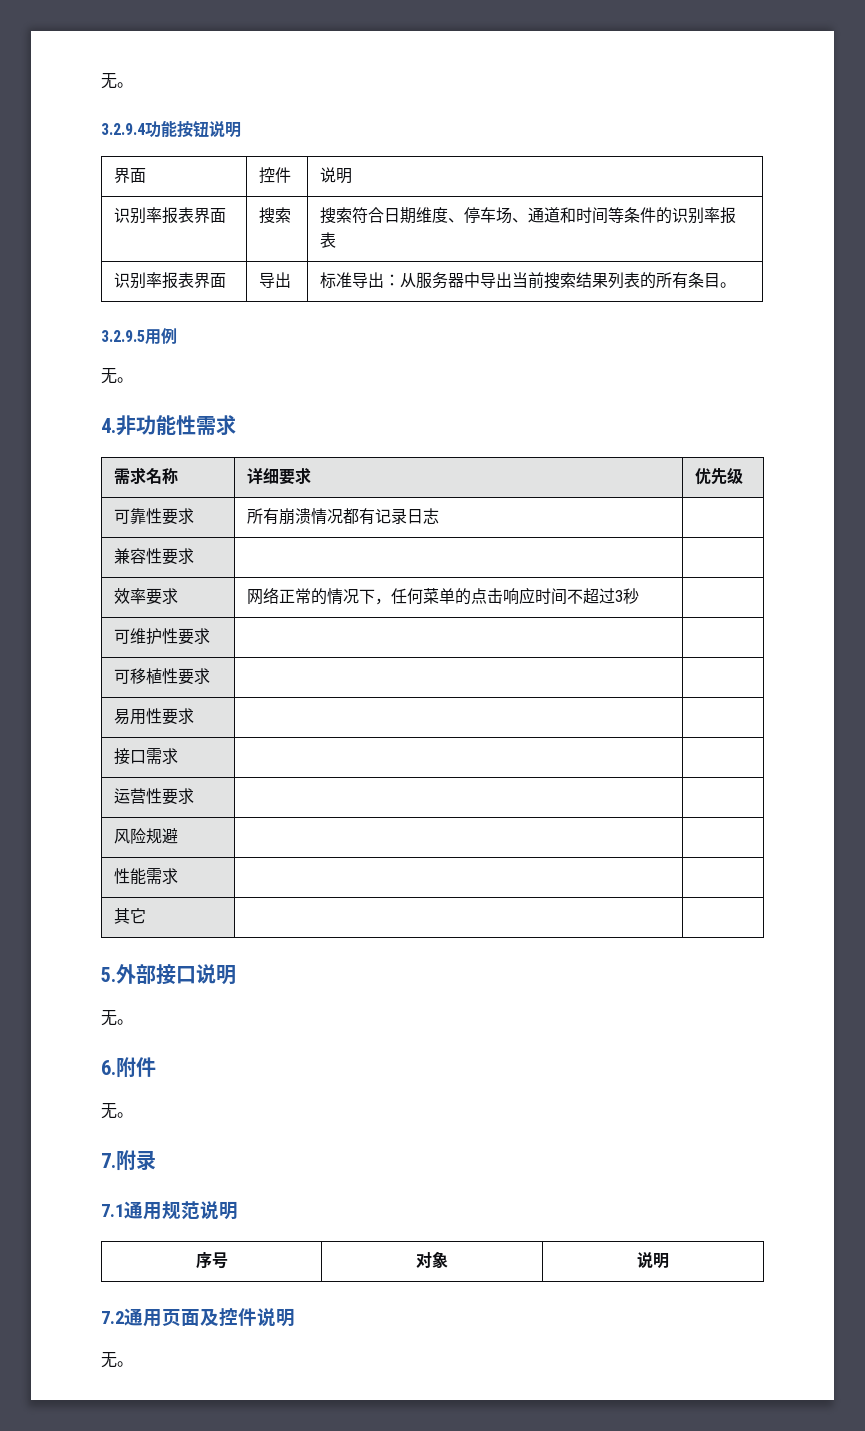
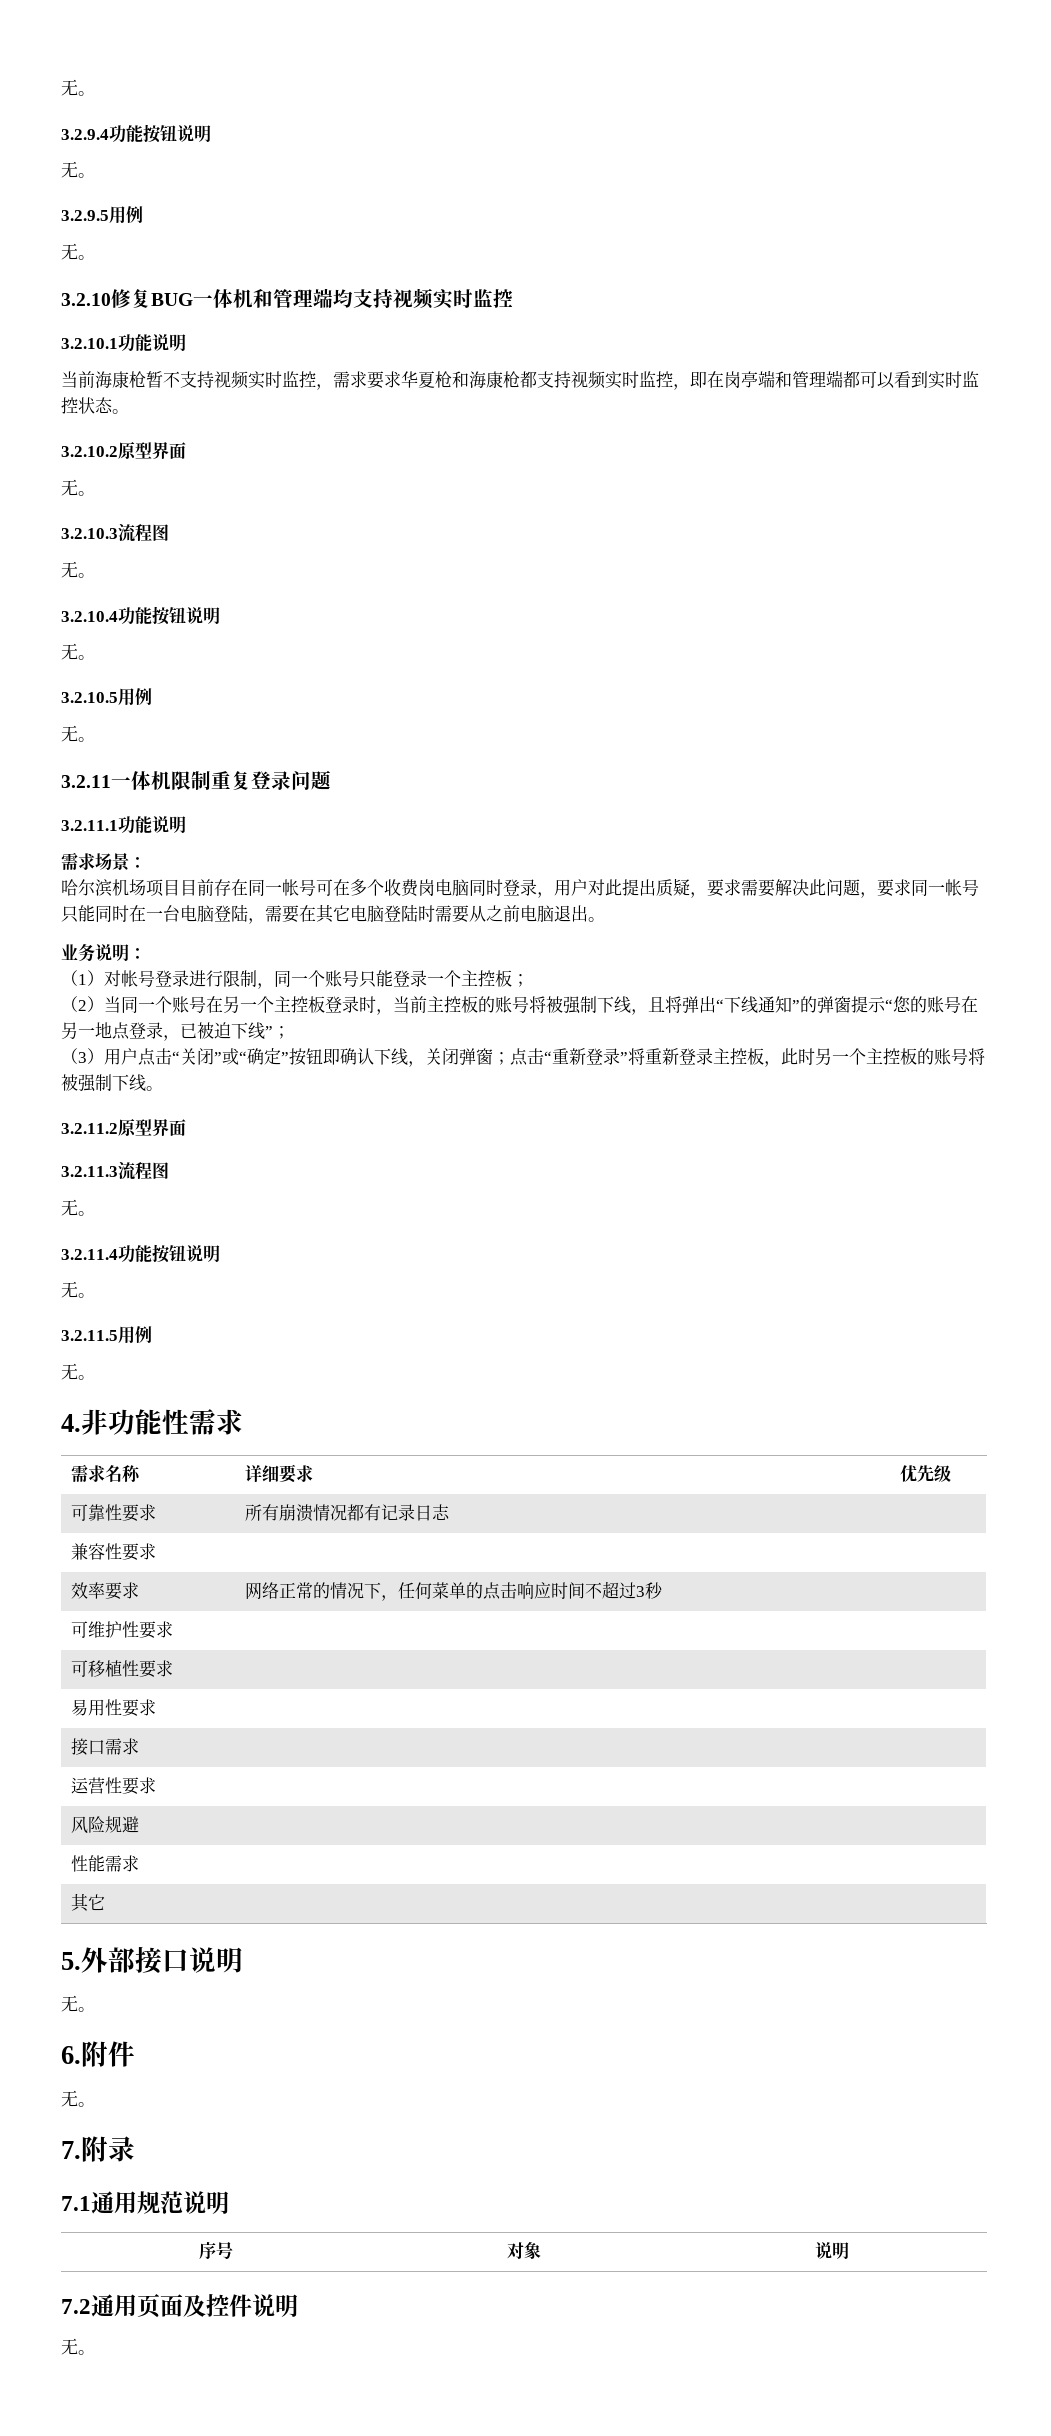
  3.2.9.4功能按钮说明
- 界面 | 控件 | 说明
- 识别率报表界面 | 搜索 | 搜索符合日期维度、停车场、通道和时间等条件的识别率报表
- 识别率报表界面 | 导出 | 标准导出：从服务器中导出当前搜索结果列表的所有条目。
+ 无。
  3.2.9.5用例
+ 无。
+ 3.2.10修复BUG一体机和管理端均支持视频实时监控
+ 3.2.10.1功能说明
+ 当前海康枪暂不支持视频实时监控，需求要求华夏枪和海康枪都支持视频实时监控，即在岗亭端和管理端都可以看到实时监控状态。
+ 3.2.10.2原型界面
+ 无。
+ 3.2.10.3流程图
+ 无。
+ 3.2.10.4功能按钮说明
+ 无。
+ 3.2.10.5用例
+ 无。
+ 3.2.11一体机限制重复登录问题
+ 3.2.11.1功能说明
+ 需求场景：
+ 哈尔滨机场项目目前存在同一帐号可在多个收费岗电脑同时登录，用户对此提出质疑，要求需要解决此问题，要求同一帐号只能同时在一台电脑登陆，需要在其它电脑登陆时需要从之前电脑退出。
+ 业务说明：
+ （1）对帐号登录进行限制，同一个账号只能登录一个主控板；
+ （2）当同一个账号在另一个主控板登录时，当前主控板的账号将被强制下线，且将弹出“下线通知”的弹窗提示“您的账号在另一地点登录，已被迫下线”；
+ （3）用户点击“关闭”或“确定”按钮即确认下线，关闭弹窗；点击“重新登录”将重新登录主控板，此时另一个主控板的账号将被强制下线。
+ 3.2.11.2原型界面
+ 3.2.11.3流程图
+ 无。
+ 3.2.11.4功能按钮说明
+ 无。
+ 3.2.11.5用例

